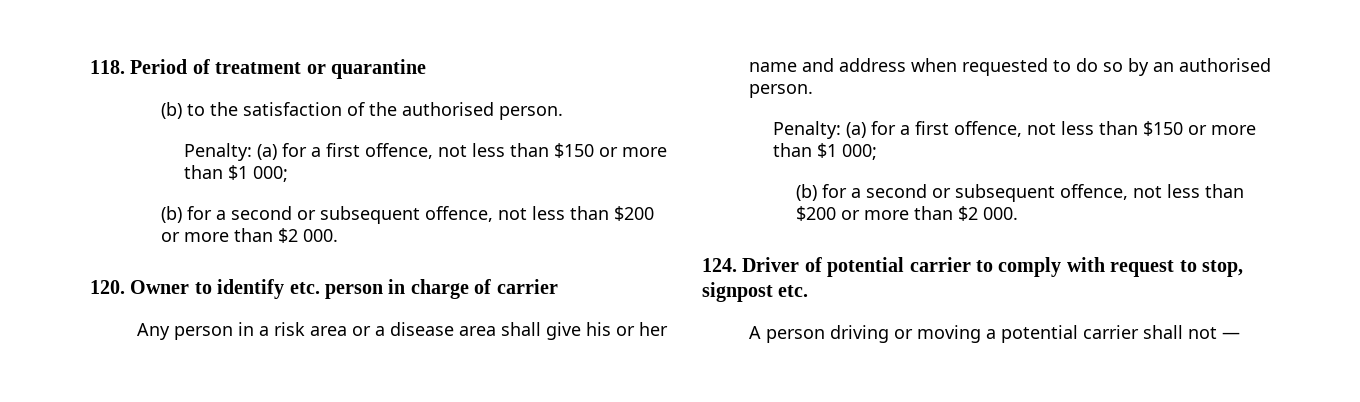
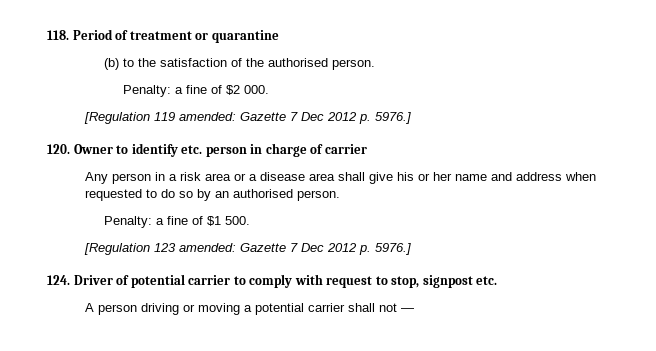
  (b) to the satisfaction of the authorised person.
- Penalty: (a) for a first offence, not less than $150 or more than $1 000;
- (b) for a second or subsequent offence, not less than $200 or more than $2 000.
+ Penalty: a fine of $2 000.
+ [Regulation 119 amended: Gazette 7 Dec 2012 p. 5976.]
  Any person in a risk area or a disease area shall give his or her name and address when requested to do so by an authorised person.
- Penalty: (a) for a first offence, not less than $150 or more than $1 000;
- (b) for a second or subsequent offence, not less than $200 or more than $2 000.
+ Penalty: a fine of $1 500.
+ [Regulation 123 amended: Gazette 7 Dec 2012 p. 5976.]

